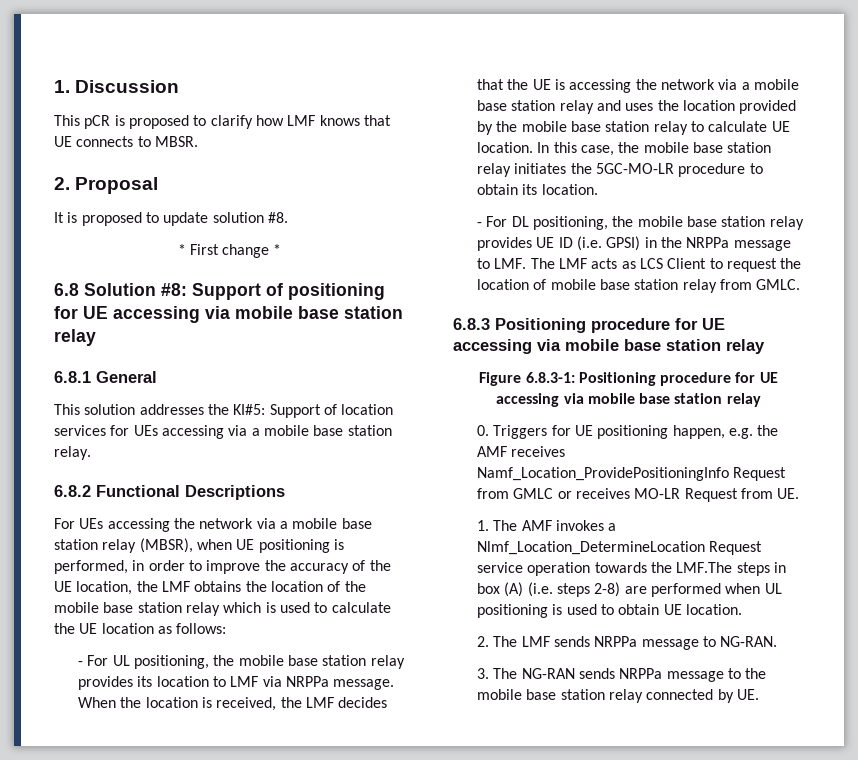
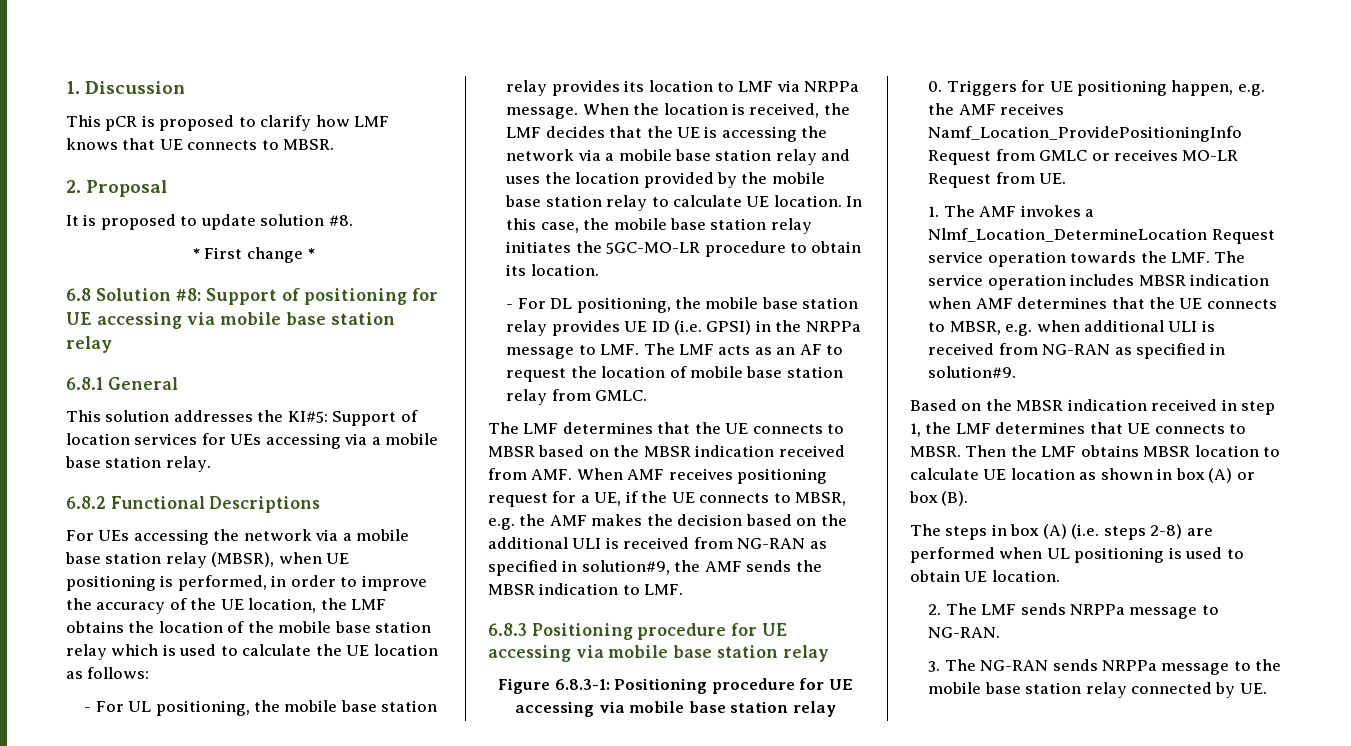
- - For DL positioning, the mobile base station relay provides UE ID (i.e. GPSI) in the NRPPa message to LMF. The LMF acts as LCS Client to request the location of mobile base station relay from GMLC.
+ - For DL positioning, the mobile base station relay provides UE ID (i.e. GPSI) in the NRPPa message to LMF. The LMF acts as an AF to request the location of mobile base station relay from GMLC.
+ The LMF determines that the UE connects to MBSR based on the MBSR indication received from AMF. When AMF receives positioning request for a UE, if the UE connects to MBSR, e.g. the AMF makes the decision based on the additional ULI is received from NG-RAN as specified in solution#9, the AMF sends the MBSR indication to LMF.
- 1. The AMF invokes a Nlmf_Location_DetermineLocation Request service operation towards the LMF.The steps in box (A) (i.e. steps 2-8) are performed when UL positioning is used to obtain UE location.
+ 1. The AMF invokes a Nlmf_Location_DetermineLocation Request service operation towards the LMF. The service operation includes MBSR indication when AMF determines that the UE connects to MBSR, e.g. when additional ULI is received from NG-RAN as specified in solution#9.
+ Based on the MBSR indication received in step 1, the LMF determines that UE connects to MBSR. Then the LMF obtains MBSR location to calculate UE location as shown in box (A) or box (B).
+ The steps in box (A) (i.e. steps 2-8) are performed when UL positioning is used to obtain UE location.

